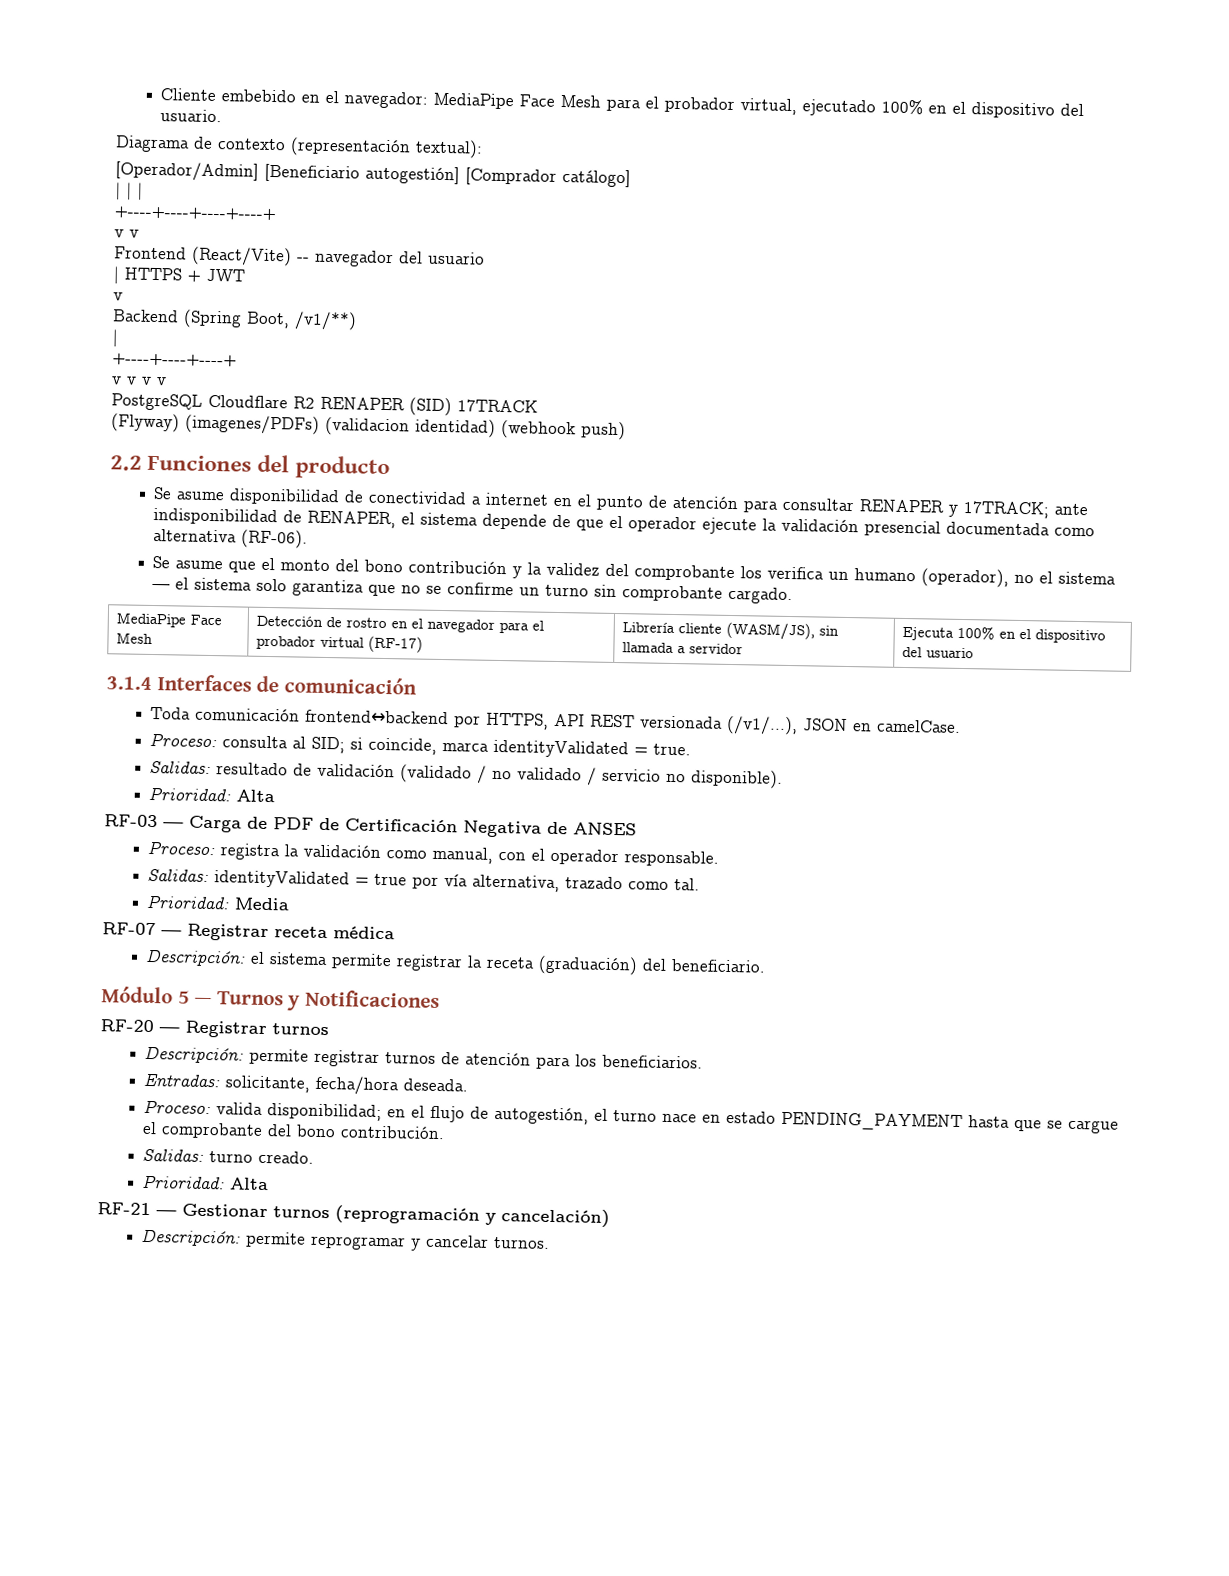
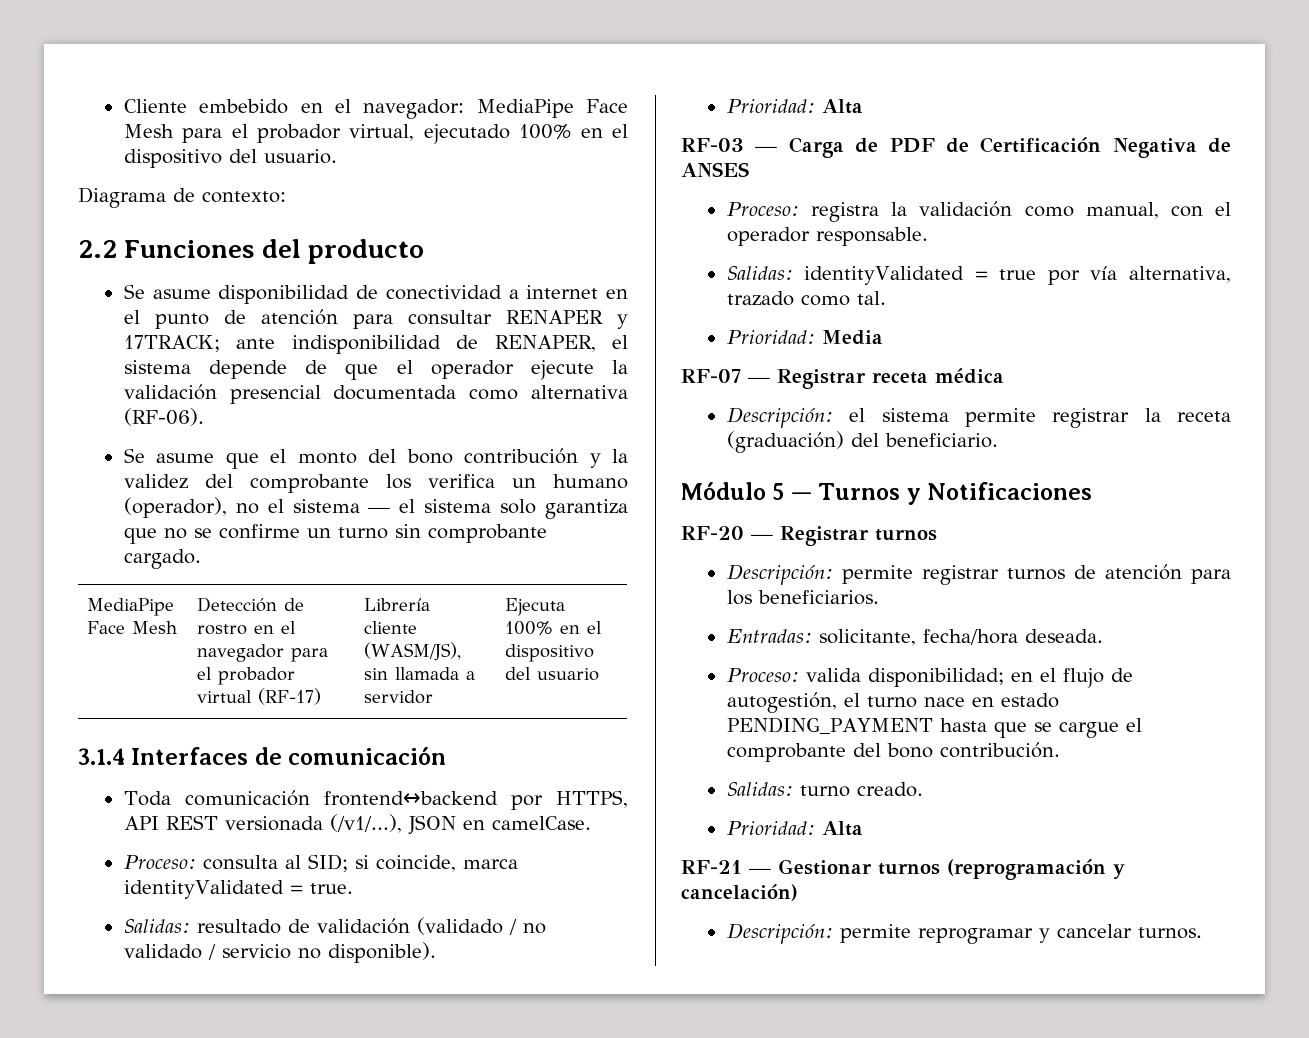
- Diagrama de contexto (representación textual):
- [Operador/Admin] [Beneficiario autogestión] [Comprador catálogo]
- | | |
- +----+----+----+----+
- v v
- Frontend (React/Vite) -- navegador del usuario
- | HTTPS + JWT
- v
- Backend (Spring Boot, /v1/**)
- |
- +----+----+----+
- v v v v
- PostgreSQL Cloudflare R2 RENAPER (SID) 17TRACK
- (Flyway) (imagenes/PDFs) (validacion identidad) (webhook push)
+ Diagrama de contexto:

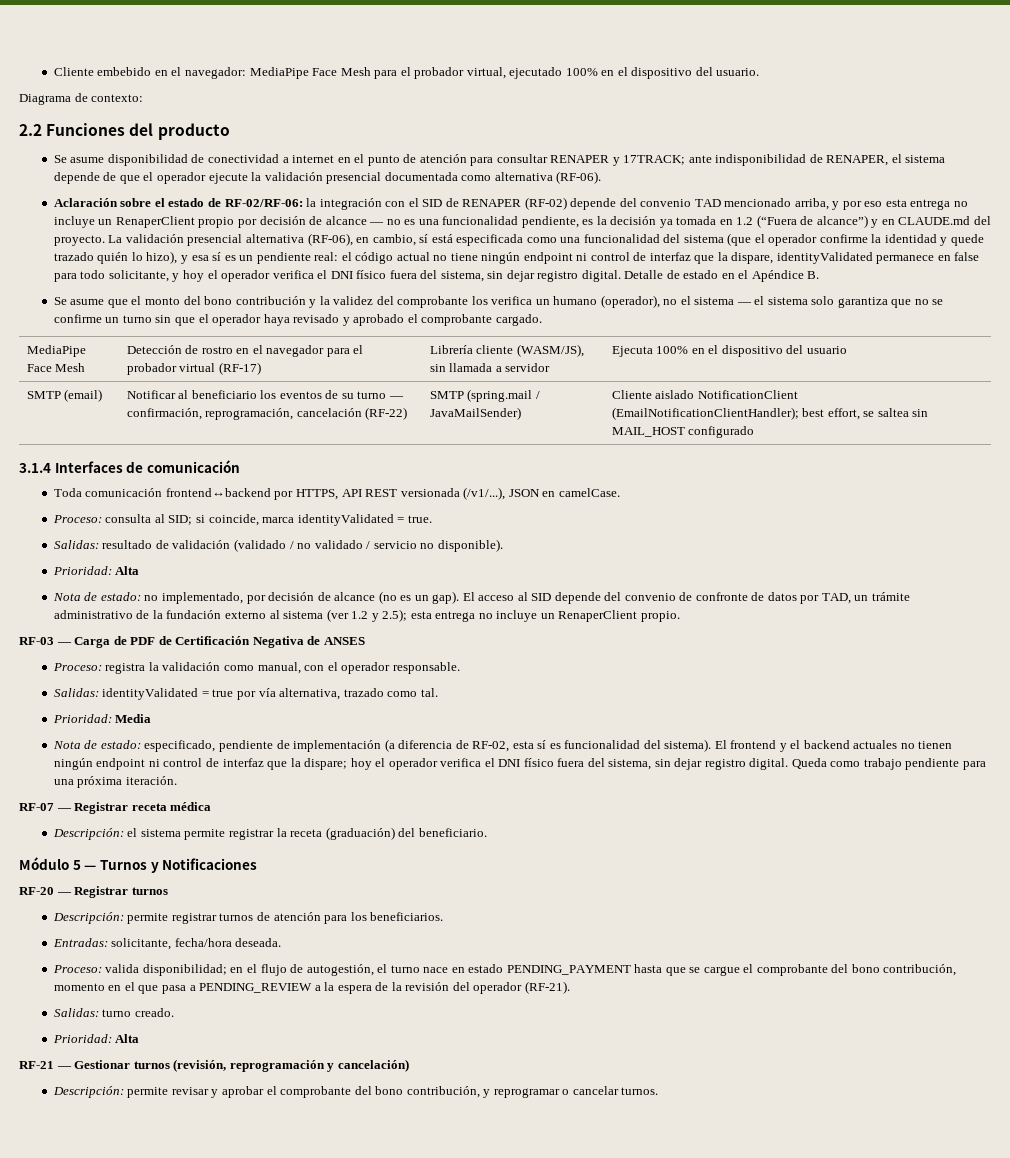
+ Aclaración sobre el estado de RF-02/RF-06: la integración con el SID de RENAPER (RF-02) depende del convenio TAD mencionado arriba, y por eso esta entrega no incluye un RenaperClient propio por decisión de alcance — no es una funcionalidad pendiente, es la decisión ya tomada en 1.2 (“Fuera de alcance”) y en CLAUDE.md del proyecto. La validación presencial alternativa (RF-06), en cambio, sí está especificada como una funcionalidad del sistema (que el operador confirme la identidad y quede trazado quién lo hizo), y esa sí es un pendiente real: el código actual no tiene ningún endpoint ni control de interfaz que la dispare, identityValidated permanece en false para todo solicitante, y hoy el operador verifica el DNI físico fuera del sistema, sin dejar registro digital. Detalle de estado en el Apéndice B.
- Se asume que el monto del bono contribución y la validez del comprobante los verifica un humano (operador), no el sistema — el sistema solo garantiza que no se confirme un turno sin comprobante cargado.
+ Se asume que el monto del bono contribución y la validez del comprobante los verifica un humano (operador), no el sistema — el sistema solo garantiza que no se confirme un turno sin que el operador haya revisado y aprobado el comprobante cargado.
+ SMTP (email) | Notificar al beneficiario los eventos de su turno — confirmación, reprogramación, cancelación (RF-22) | SMTP (spring.mail / JavaMailSender) | Cliente aislado NotificationClient (EmailNotificationClientHandler); best effort, se saltea sin MAIL_HOST configurado
+ Nota de estado: no implementado, por decisión de alcance (no es un gap). El acceso al SID depende del convenio de confronte de datos por TAD, un trámite administrativo de la fundación externo al sistema (ver 1.2 y 2.5); esta entrega no incluye un RenaperClient propio.
+ Nota de estado: especificado, pendiente de implementación (a diferencia de RF-02, esta sí es funcionalidad del sistema). El frontend y el backend actuales no tienen ningún endpoint ni control de interfaz que la dispare; hoy el operador verifica el DNI físico fuera del sistema, sin dejar registro digital. Queda como trabajo pendiente para una próxima iteración.
- Proceso: valida disponibilidad; en el flujo de autogestión, el turno nace en estado PENDING_PAYMENT hasta que se cargue el comprobante del bono contribución.
+ Proceso: valida disponibilidad; en el flujo de autogestión, el turno nace en estado PENDING_PAYMENT hasta que se cargue el comprobante del bono contribución, momento en el que pasa a PENDING_REVIEW a la espera de la revisión del operador (RF-21).
- RF-21 — Gestionar turnos (reprogramación y cancelación)
+ RF-21 — Gestionar turnos (revisión, reprogramación y cancelación)
- Descripción: permite reprogramar y cancelar turnos.
+ Descripción: permite revisar y aprobar el comprobante del bono contribución, y reprogramar o cancelar turnos.

